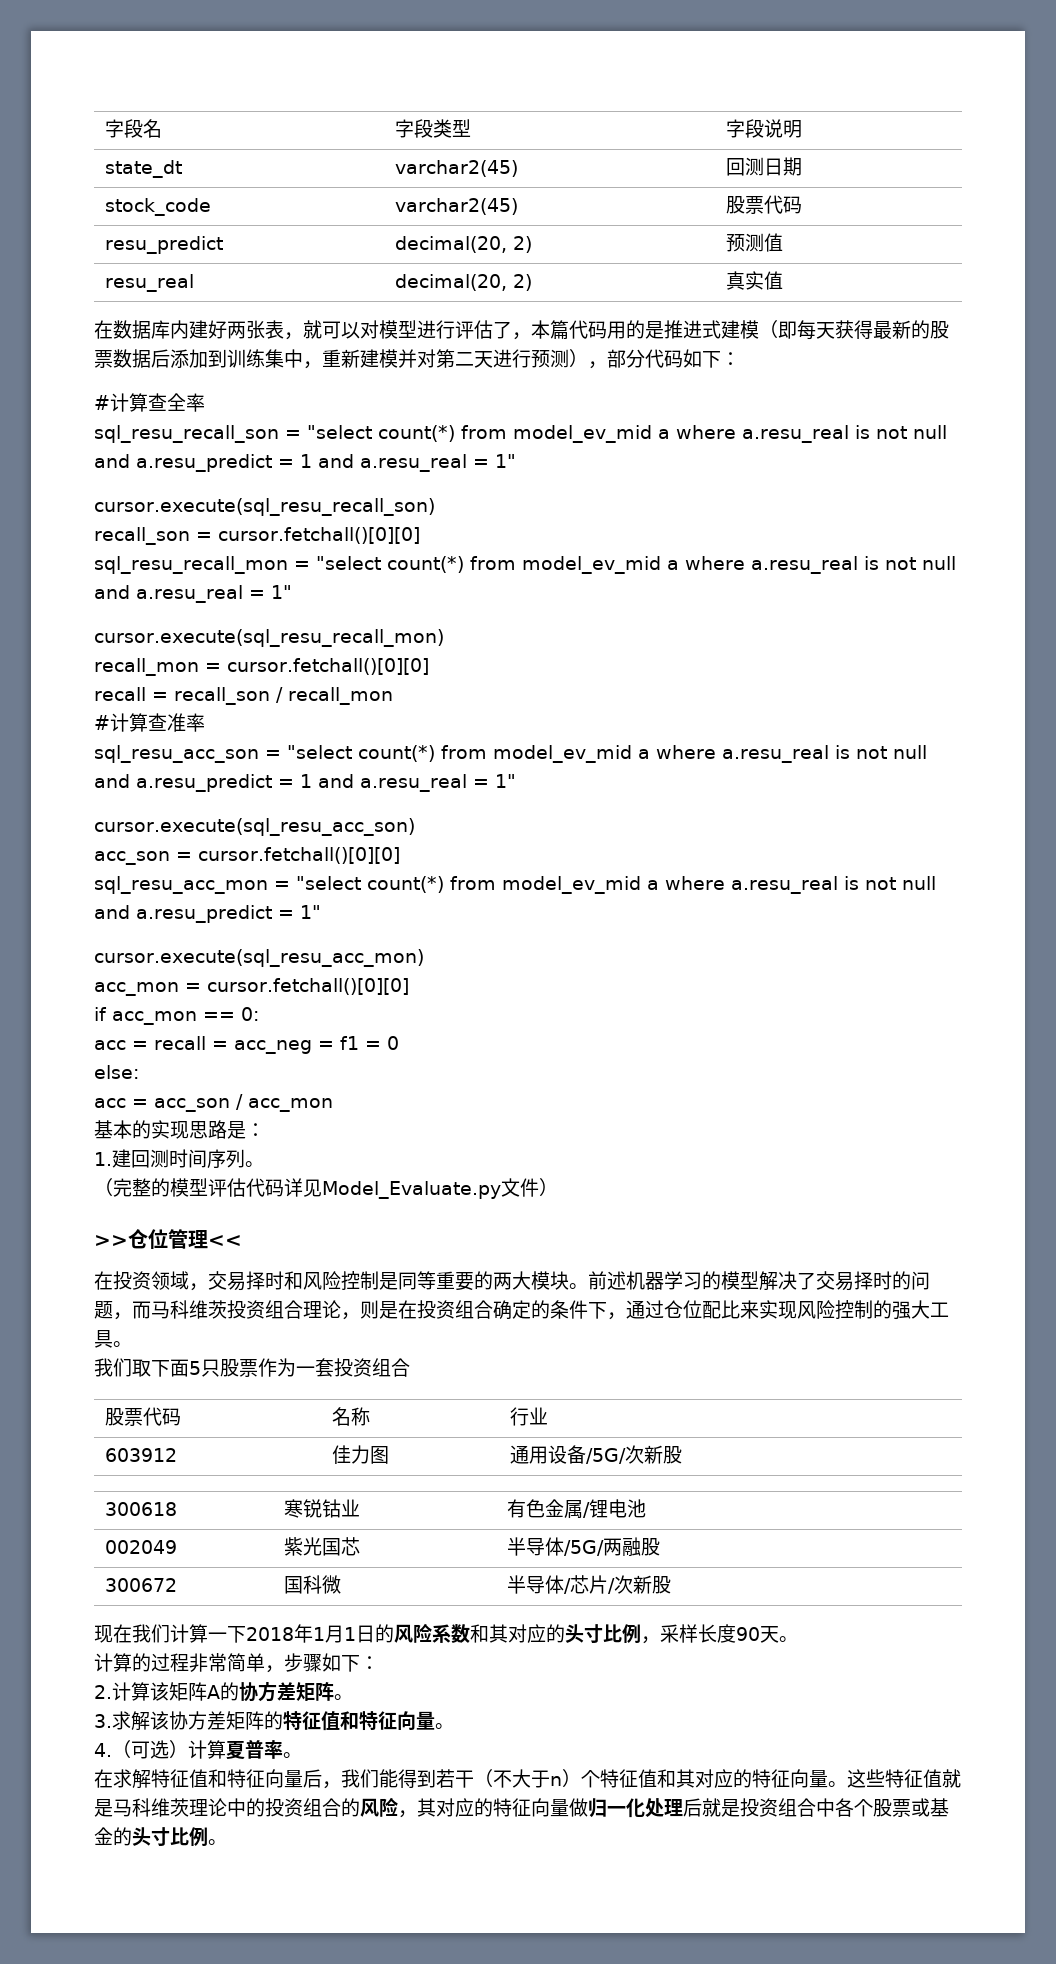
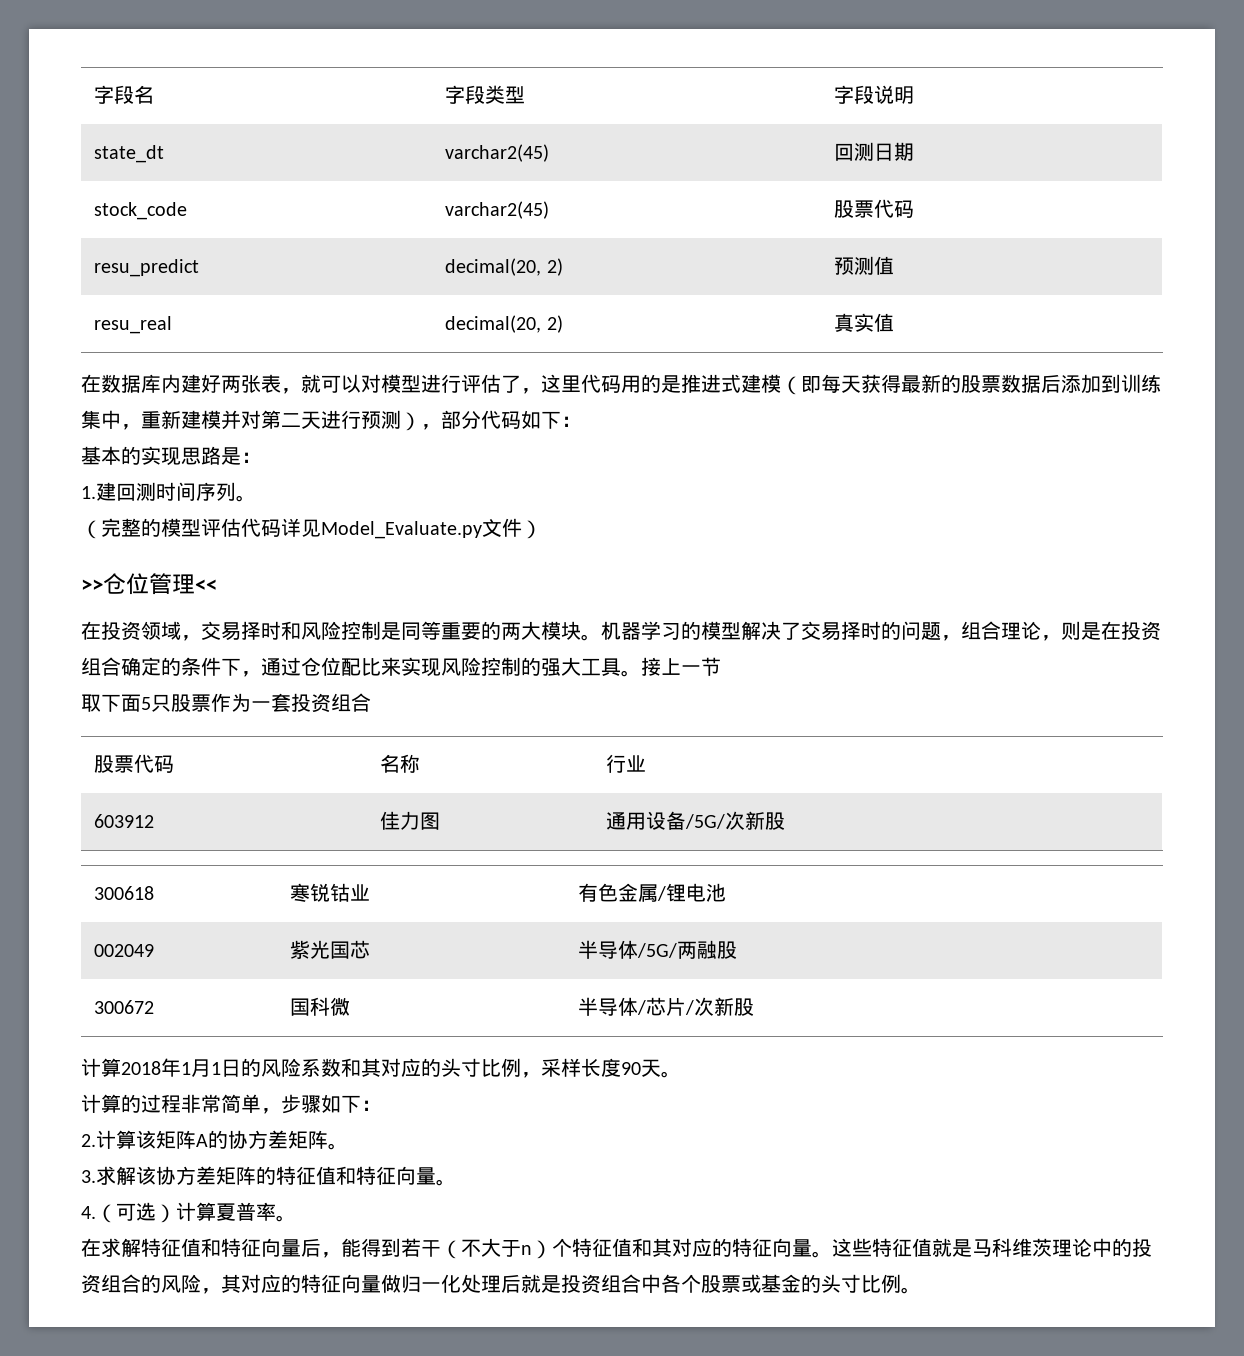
- 在数据库内建好两张表，就可以对模型进行评估了，本篇代码用的是推进式建模（即每天获得最新的股票数据后添加到训练集中，重新建模并对第二天进行预测），部分代码如下：
+ 在数据库内建好两张表，就可以对模型进行评估了，这里代码用的是推进式建模（即每天获得最新的股票数据后添加到训练集中，重新建模并对第二天进行预测），部分代码如下：
- #计算查全率
- sql_resu_recall_son = "select count(*) from model_ev_mid a where a.resu_real is not null and a.resu_predict = 1 and a.resu_real = 1"
- cursor.execute(sql_resu_recall_son)
- recall_son = cursor.fetchall()[0][0]
- sql_resu_recall_mon = "select count(*) from model_ev_mid a where a.resu_real is not null and a.resu_real = 1"
- cursor.execute(sql_resu_recall_mon)
- recall_mon = cursor.fetchall()[0][0]
- recall = recall_son / recall_mon
- #计算查准率
- sql_resu_acc_son = "select count(*) from model_ev_mid a where a.resu_real is not null and a.resu_predict = 1 and a.resu_real = 1"
- cursor.execute(sql_resu_acc_son)
- acc_son = cursor.fetchall()[0][0]
- sql_resu_acc_mon = "select count(*) from model_ev_mid a where a.resu_real is not null and a.resu_predict = 1"
- cursor.execute(sql_resu_acc_mon)
- acc_mon = cursor.fetchall()[0][0]
- if acc_mon == 0:
- acc = recall = acc_neg = f1 = 0
- else:
- acc = acc_son / acc_mon
- 前述机器学习的模型解决了交易择时的问题，而马科维茨投资组合理论，则是在投资组合确定的条件下，通过仓位配比来实现风险控制的强大工具。
- 我们取下面5只股票作为一套投资组合
+ 机器学习的模型解决了交易择时的问题，组合理论，则是在投资组合确定的条件下，通过仓位配比来实现风险控制的强大工具。接上一节
+ 取下面5只股票作为一套投资组合
- 现在我们计算一下2018年1月1日的风险系数和其对应的头寸比例，采样长度90天。
+ 计算2018年1月1日的风险系数和其对应的头寸比例，采样长度90天。
- 在求解特征值和特征向量后，我们能得到若干（不大于n）个特征值和其对应的特征向量。
+ 在求解特征值和特征向量后，能得到若干（不大于n）个特征值和其对应的特征向量。

